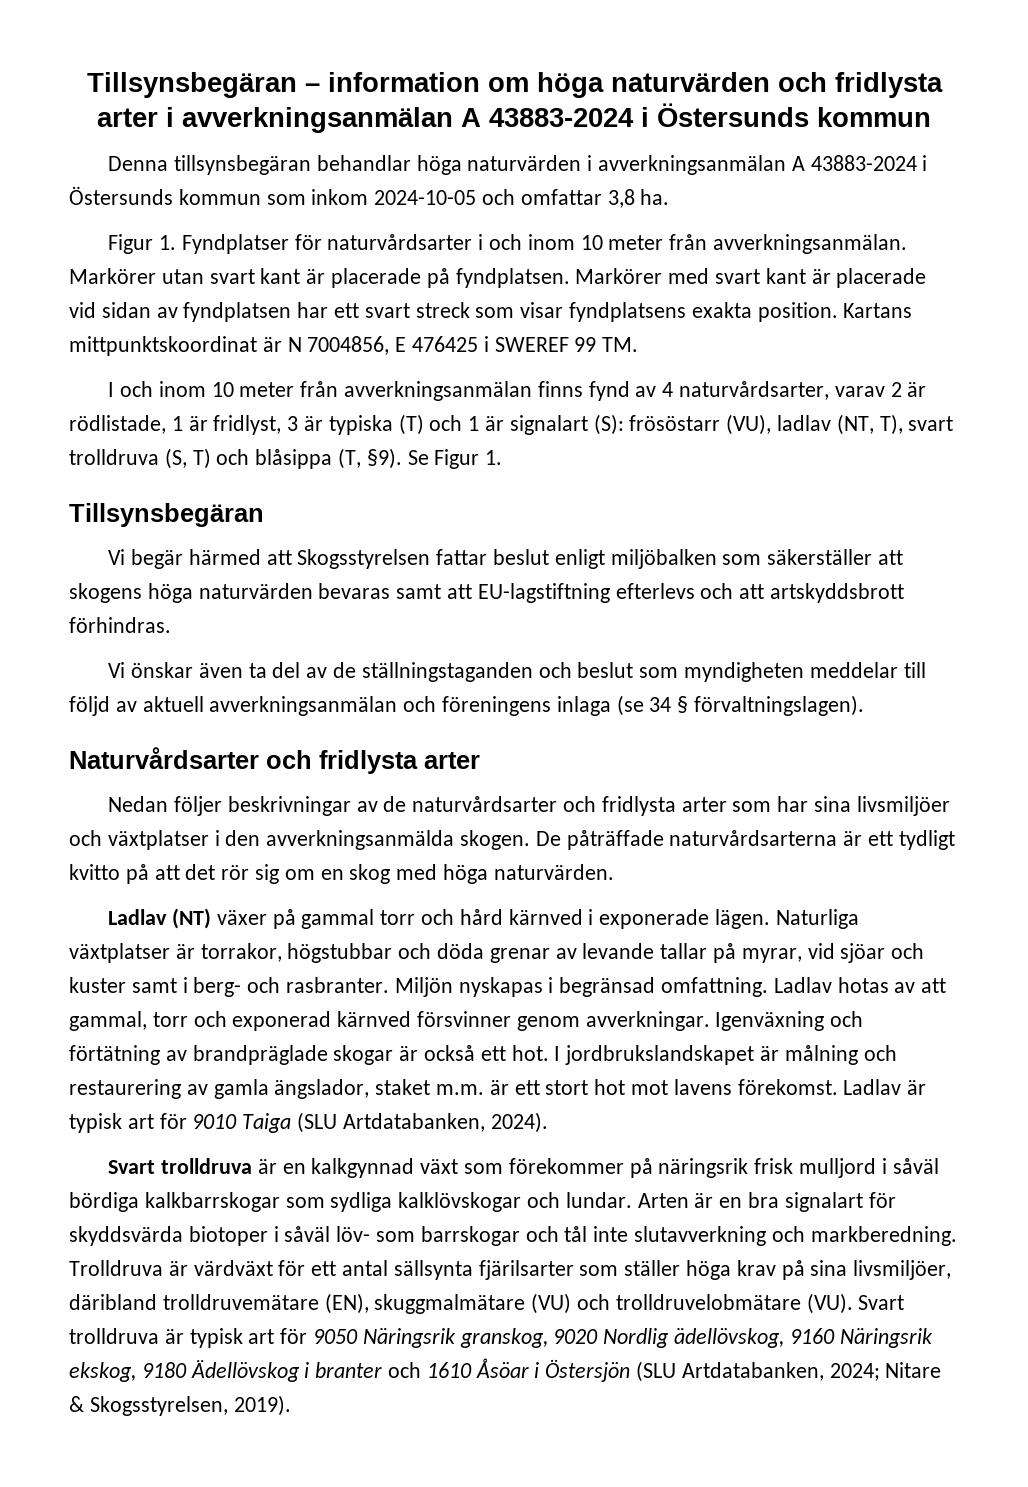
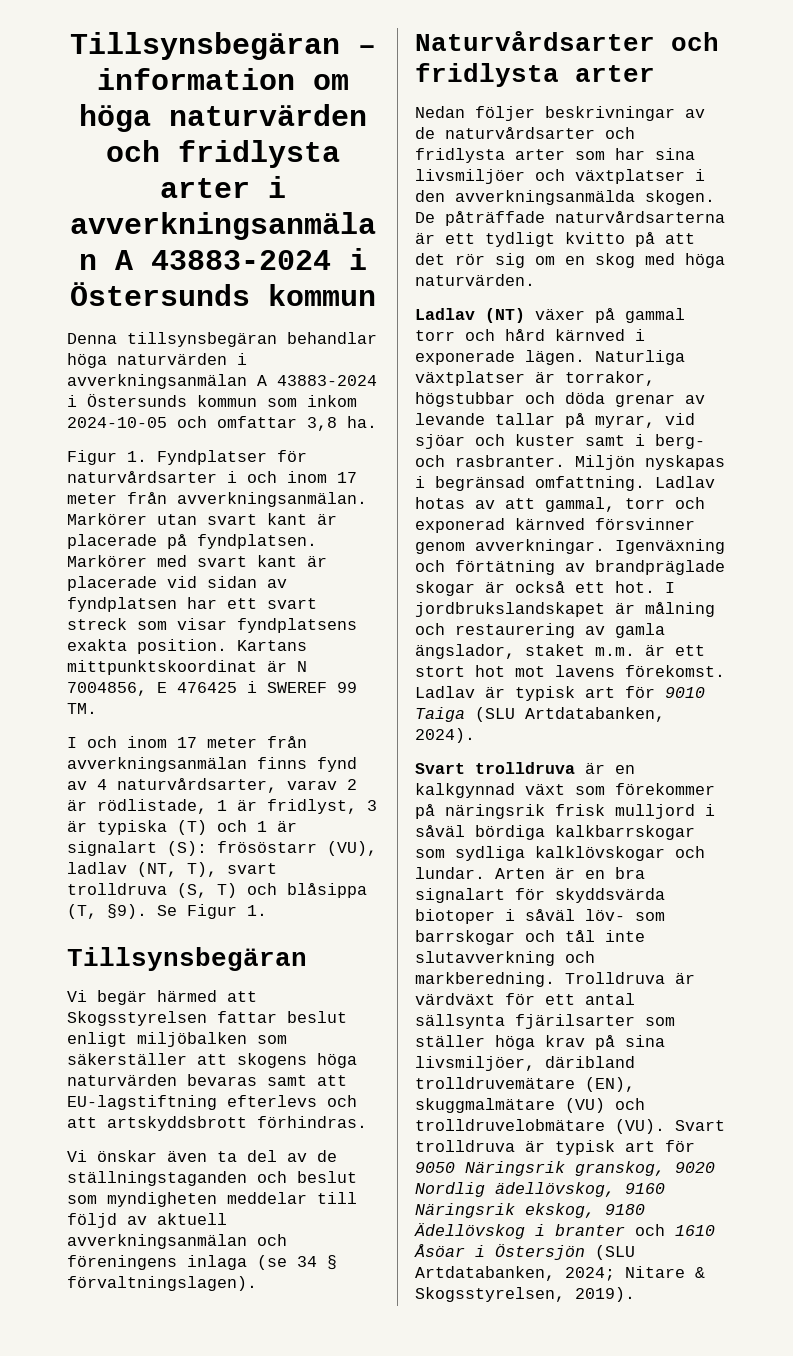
- Figur 1. Fyndplatser för naturvårdsarter i och inom 10 meter från avverkningsanmälan.
+ Figur 1. Fyndplatser för naturvårdsarter i och inom 17 meter från avverkningsanmälan.
- I och inom 10 meter från avverkningsanmälan finns fynd av 4 naturvårdsarter, varav 2 är rödlistade, 1 är fridlyst, 3 är typiska (T) och 1 är signalart (S): frösöstarr (VU), ladlav (NT, T), svart trolldruva (S, T) och blåsippa (T, §9).
+ I och inom 17 meter från avverkningsanmälan finns fynd av 4 naturvårdsarter, varav 2 är rödlistade, 1 är fridlyst, 3 är typiska (T) och 1 är signalart (S): frösöstarr (VU), ladlav (NT, T), svart trolldruva (S, T) och blåsippa (T, §9).

